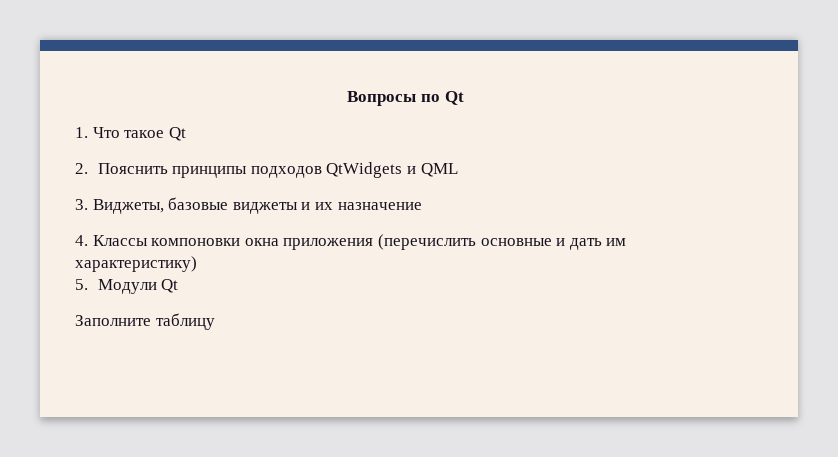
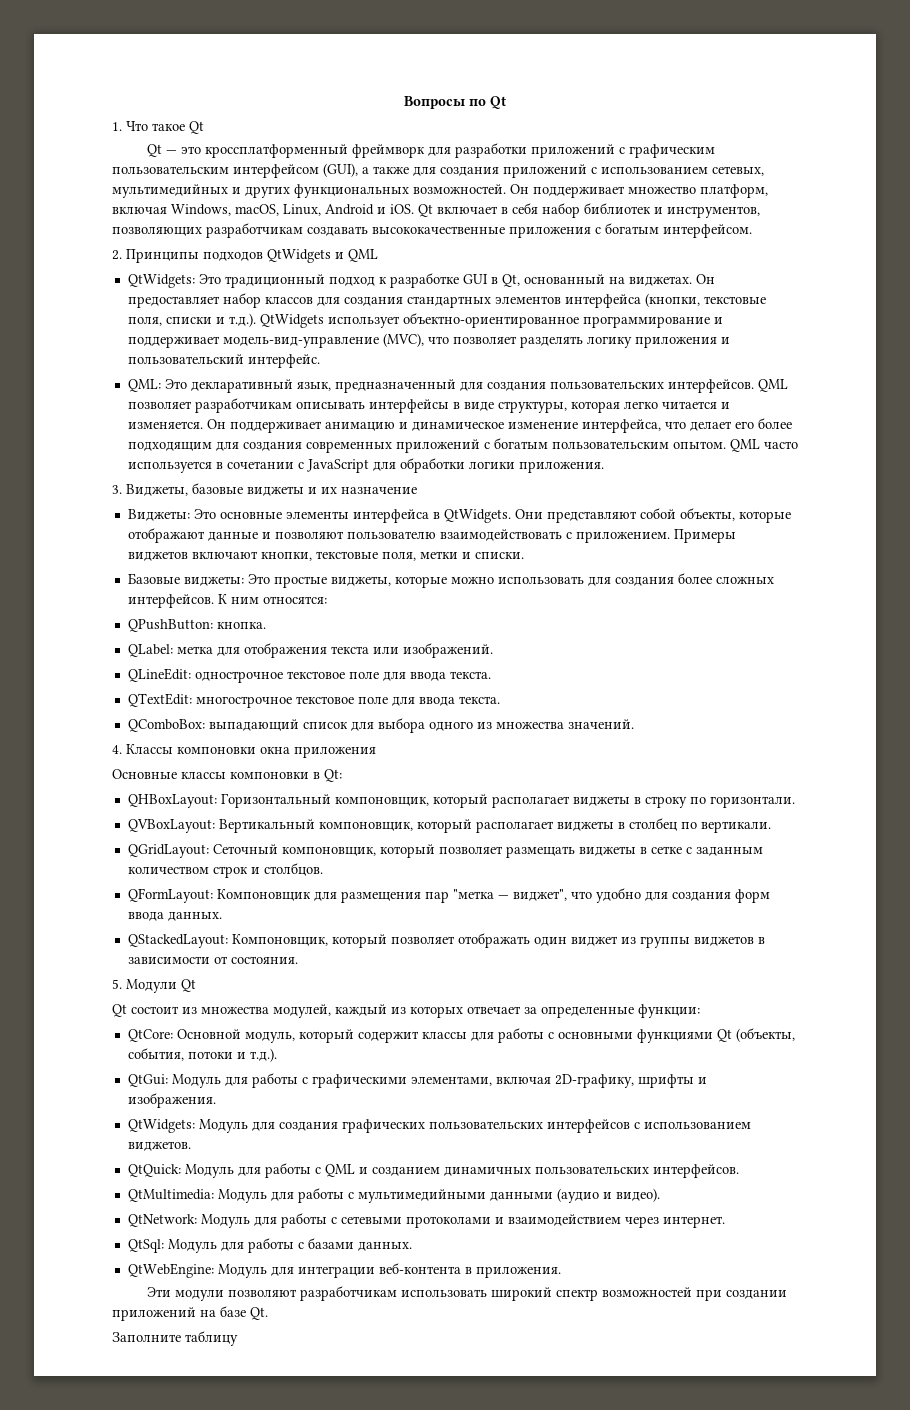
- 2. Пояснить принципы подходов QtWidgets и QML
+ Qt — это кроссплатформенный фреймворк для разработки приложений с графическим пользовательским интерфейсом (GUI), а также для создания приложений с использованием сетевых, мультимедийных и других функциональных возможностей. Он поддерживает множество платформ, включая Windows, macOS, Linux, Android и iOS. Qt включает в себя набор библиотек и инструментов, позволяющих разработчикам создавать высококачественные приложения с богатым интерфейсом.
+ 2. Принципы подходов QtWidgets и QML
+ QtWidgets: Это традиционный подход к разработке GUI в Qt, основанный на виджетах. Он предоставляет набор классов для создания стандартных элементов интерфейса (кнопки, текстовые поля, списки и т.д.). QtWidgets использует объектно-ориентированное программирование и поддерживает модель-вид-управление (MVC), что позволяет разделять логику приложения и пользовательский интерфейс.
+ QML: Это декларативный язык, предназначенный для создания пользовательских интерфейсов. QML позволяет разработчикам описывать интерфейсы в виде структуры, которая легко читается и изменяется. Он поддерживает анимацию и динамическое изменение интерфейса, что делает его более подходящим для создания современных приложений с богатым пользовательским опытом. QML часто используется в сочетании с JavaScript для обработки логики приложения.
+ Виджеты: Это основные элементы интерфейса в QtWidgets. Они представляют собой объекты, которые отображают данные и позволяют пользователю взаимодействовать с приложением. Примеры виджетов включают кнопки, текстовые поля, метки и списки.
+ Базовые виджеты: Это простые виджеты, которые можно использовать для создания более сложных интерфейсов. К ним относятся:
+ QPushButton: кнопка.
+ QLabel: метка для отображения текста или изображений.
+ QLineEdit: однострочное текстовое поле для ввода текста.
+ QTextEdit: многострочное текстовое поле для ввода текста.
+ QComboBox: выпадающий список для выбора одного из множества значений.
- 4. Классы компоновки окна приложения (перечислить основные и дать им характеристику)
+ 4. Классы компоновки окна приложения
+ Основные классы компоновки в Qt:
+ QHBoxLayout: Горизонтальный компоновщик, который располагает виджеты в строку по горизонтали.
+ QVBoxLayout: Вертикальный компоновщик, который располагает виджеты в столбец по вертикали.
+ QGridLayout: Сеточный компоновщик, который позволяет размещать виджеты в сетке с заданным количеством строк и столбцов.
+ QFormLayout: Компоновщик для размещения пар "метка — виджет", что удобно для создания форм ввода данных.
+ QStackedLayout: Компоновщик, который позволяет отображать один виджет из группы виджетов в зависимости от состояния.
  5. Модули Qt
+ Qt состоит из множества модулей, каждый из которых отвечает за определенные функции:
+ QtCore: Основной модуль, который содержит классы для работы с основными функциями Qt (объекты, события, потоки и т.д.).
+ QtGui: Модуль для работы с графическими элементами, включая 2D-графику, шрифты и изображения.
+ QtWidgets: Модуль для создания графических пользовательских интерфейсов с использованием виджетов.
+ QtQuick: Модуль для работы с QML и созданием динамичных пользовательских интерфейсов.
+ QtMultimedia: Модуль для работы с мультимедийными данными (аудио и видео).
+ QtNetwork: Модуль для работы с сетевыми протоколами и взаимодействием через интернет.
+ QtSql: Модуль для работы с базами данных.
+ QtWebEngine: Модуль для интеграции веб-контента в приложения.
+ Эти модули позволяют разработчикам использовать широкий спектр возможностей при создании приложений на базе Qt.

